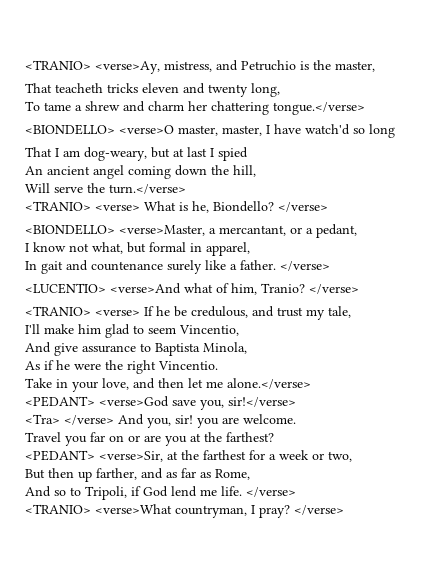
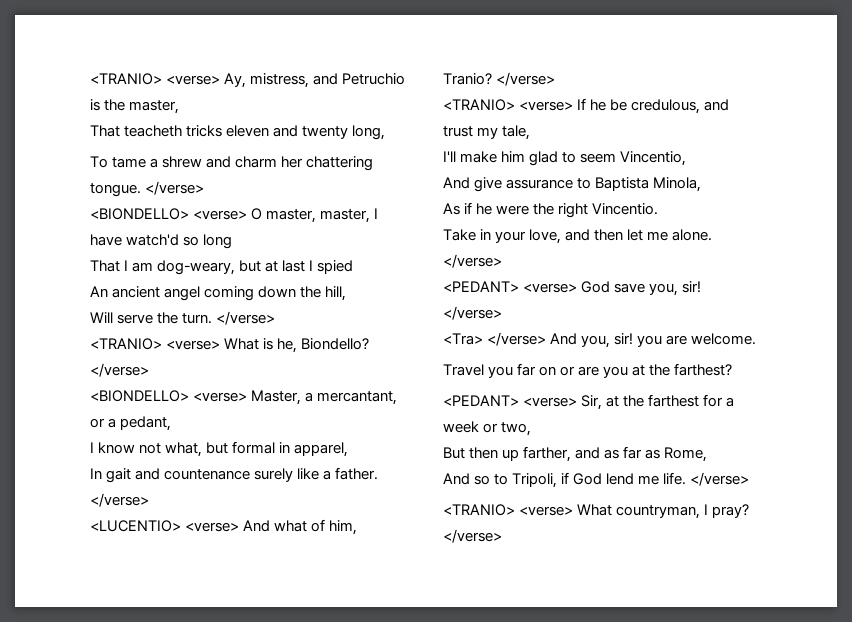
- <TRANIO> <verse>Ay, mistress, and Petruchio is the master,
+ <TRANIO> <verse> Ay, mistress, and Petruchio is the master,
- To tame a shrew and charm her chattering tongue.</verse>
- <BIONDELLO> <verse>O master, master, I have watch'd so long
+ To tame a shrew and charm her chattering tongue. </verse>
+ <BIONDELLO> <verse> O master, master, I have watch'd so long
- Will serve the turn.</verse>
+ Will serve the turn. </verse>
- <BIONDELLO> <verse>Master, a mercantant, or a pedant,
+ <BIONDELLO> <verse> Master, a mercantant, or a pedant,
- <LUCENTIO> <verse>And what of him, Tranio?
+ <LUCENTIO> <verse> And what of him, Tranio?
- Take in your love, and then let me alone.</verse>
- <PEDANT> <verse>God save you, sir!</verse>
+ Take in your love, and then let me alone. </verse>
+ <PEDANT> <verse> God save you, sir! </verse>
- <PEDANT> <verse>Sir, at the farthest for a week or two,
+ <PEDANT> <verse> Sir, at the farthest for a week or two,
- <TRANIO> <verse>What countryman, I pray?
+ <TRANIO> <verse> What countryman, I pray?

